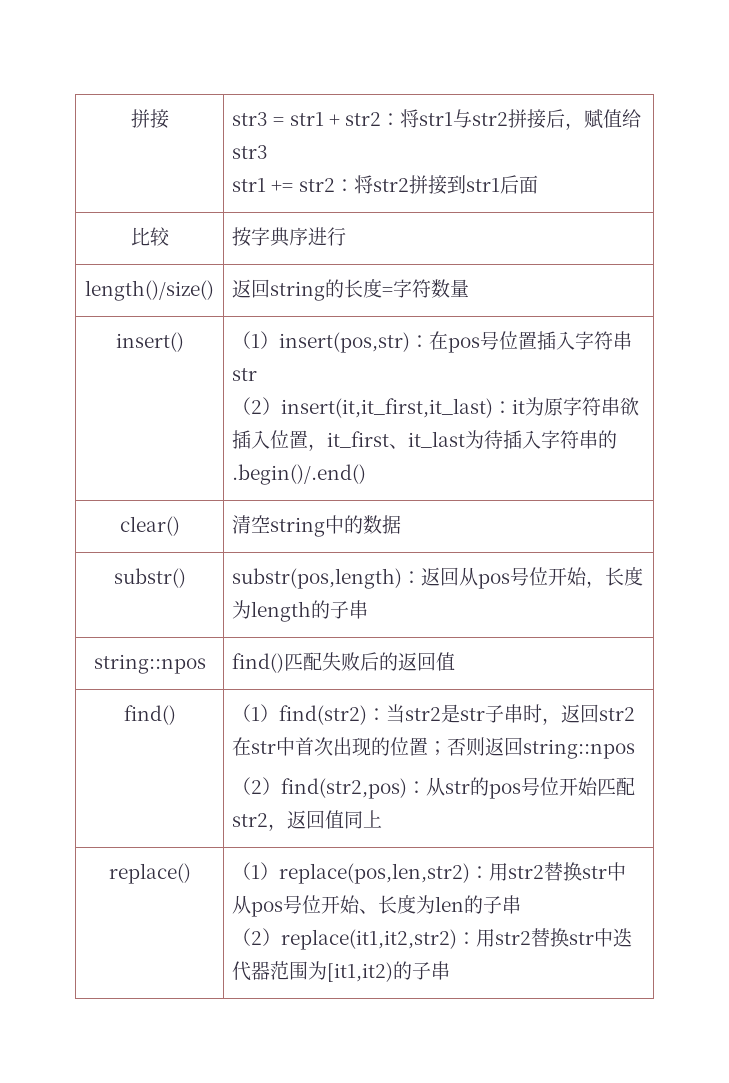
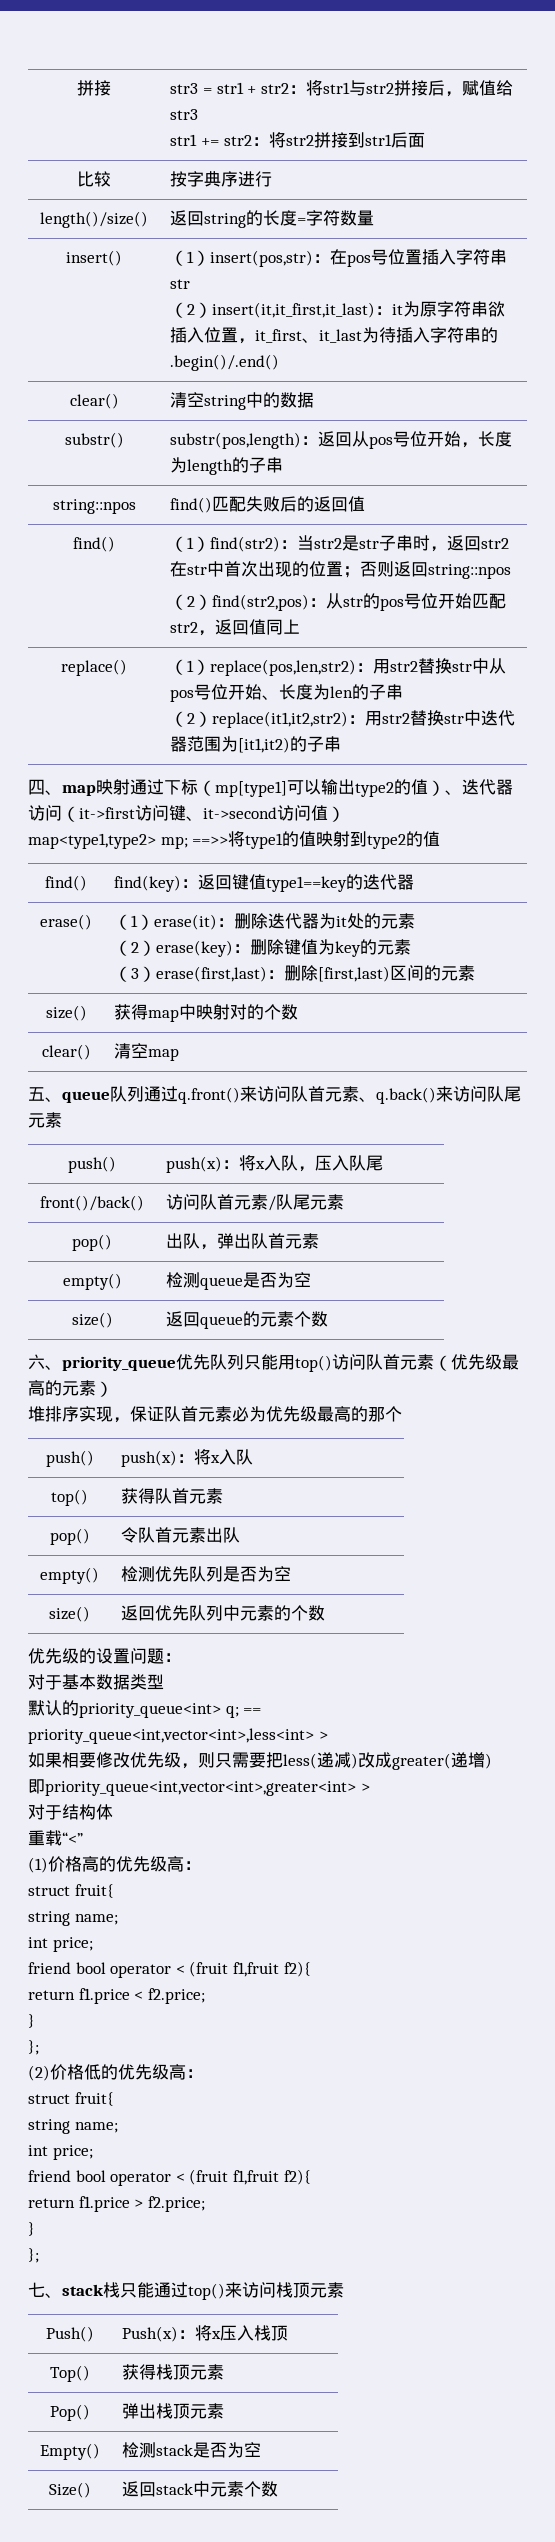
+ 四、map映射通过下标（mp[type1]可以输出type2的值）、迭代器访问（it->first访问键、it->second访问值）
+ map<type1,type2> mp; ==>>将type1的值映射到type2的值
+ find() | find(key)：返回键值type1==key的迭代器
+ erase() | （1）erase(it)：删除迭代器为it处的元素
+ （2）erase(key)：删除键值为key的元素
+ （3）erase(first,last)：删除[first,last)区间的元素
+ size() | 获得map中映射对的个数
+ clear() | 清空map
+ 五、queue队列通过q.front()来访问队首元素、q.back()来访问队尾元素
+ push() | push(x)：将x入队，压入队尾
+ front()/back() | 访问队首元素/队尾元素
+ pop() | 出队，弹出队首元素
+ empty() | 检测queue是否为空
+ size() | 返回queue的元素个数
+ 六、priority_queue优先队列只能用top()访问队首元素（优先级最高的元素）
+ 堆排序实现，保证队首元素必为优先级最高的那个
+ push() | push(x)：将x入队
+ top() | 获得队首元素
+ pop() | 令队首元素出队
+ empty() | 检测优先队列是否为空
+ size() | 返回优先队列中元素的个数
+ 优先级的设置问题：
+ 对于基本数据类型
+ 默认的priority_queue<int> q; == priority_queue<int,vector<int>,less<int> >
+ 如果相要修改优先级，则只需要把less(递减)改成greater(递增)
+ 即priority_queue<int,vector<int>,greater<int> >
+ 对于结构体
+ 重载“<”
+ (1)价格高的优先级高：
+ struct fruit{
+ string name;
+ int price;
+ friend bool operator < (fruit f1,fruit f2){
+ return f1.price < f2.price;
+ }
+ };
+ (2)价格低的优先级高：
+ struct fruit{
+ string name;
+ int price;
+ friend bool operator < (fruit f1,fruit f2){
+ return f1.price > f2.price;
+ }
+ };
+ 七、stack栈只能通过top()来访问栈顶元素
+ Push() | Push(x)：将x压入栈顶
+ Top() | 获得栈顶元素
+ Pop() | 弹出栈顶元素
+ Empty() | 检测stack是否为空
+ Size() | 返回stack中元素个数

